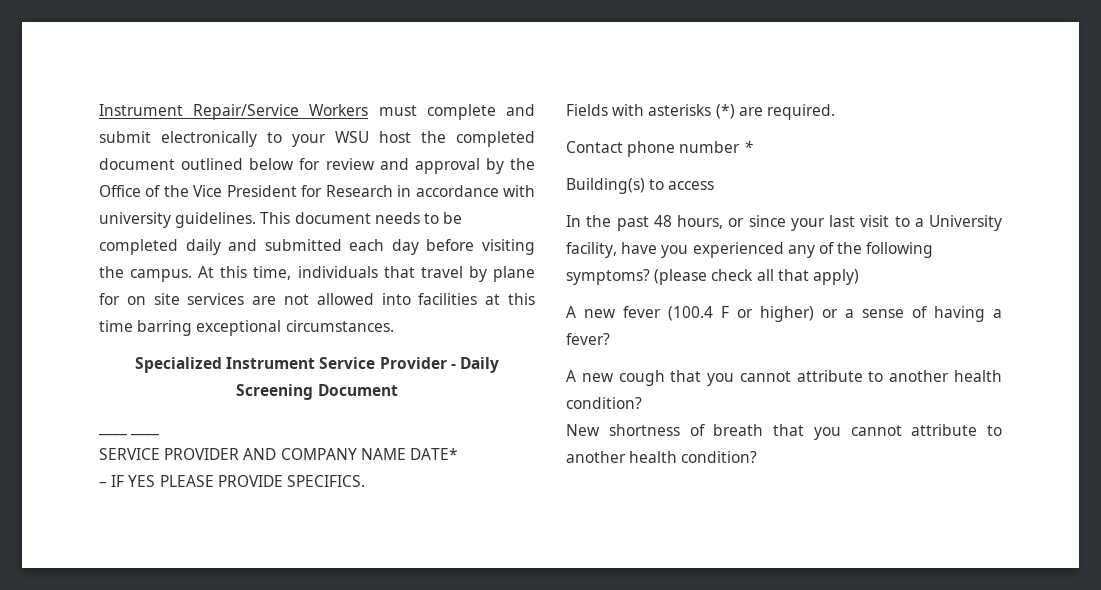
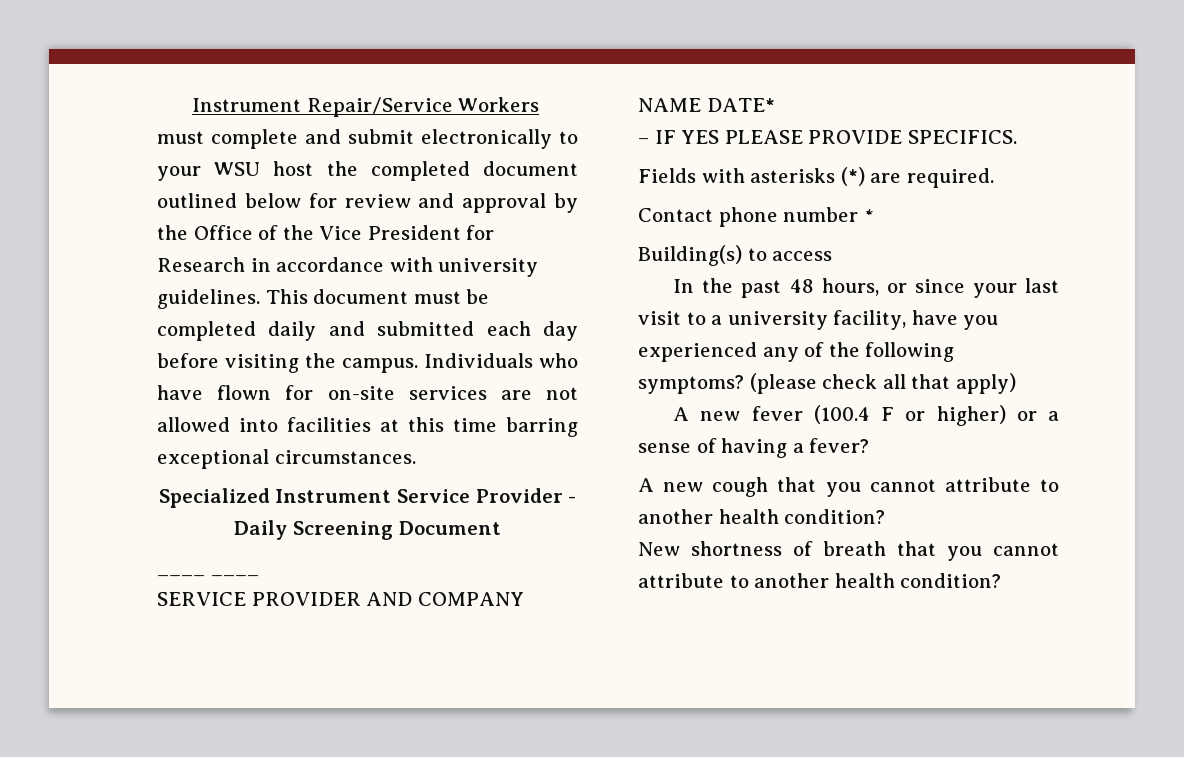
- This document needs to be completed daily and submitted each day before visiting the campus.
+ This document must be completed daily and submitted each day before visiting the campus.
- At this time, individuals that travel by plane for on site services are not allowed into facilities at this time barring exceptional circumstances.
+ Individuals who have flown for on-site services are not allowed into facilities at this time barring exceptional circumstances.
- In the past 48 hours, or since your last visit to a University facility, have you experienced any of the following symptoms?
+ In the past 48 hours, or since your last visit to a university facility, have you experienced any of the following symptoms?

